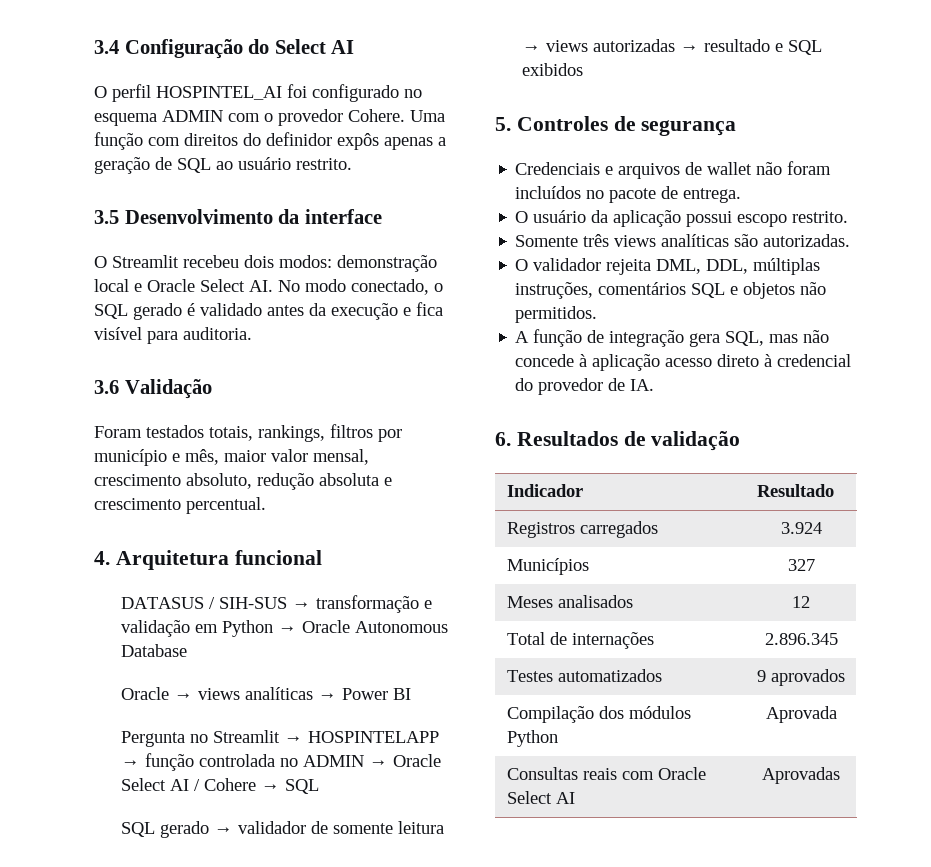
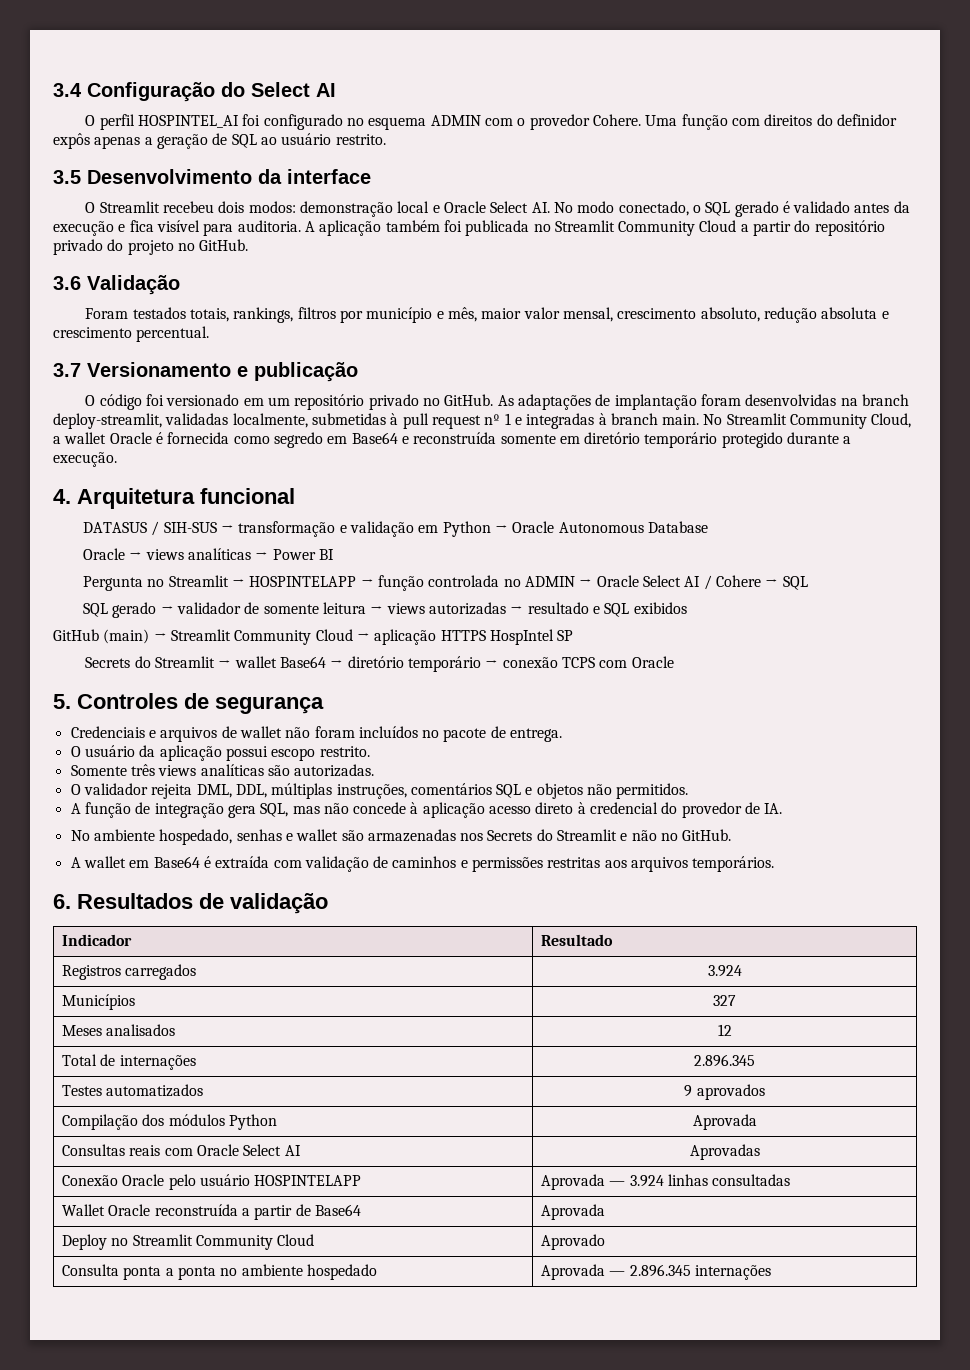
+ A aplicação também foi publicada no Streamlit Community Cloud a partir do repositório privado do projeto no GitHub.
+ 3.7 Versionamento e publicação
+ O código foi versionado em um repositório privado no GitHub. As adaptações de implantação foram desenvolvidas na branch deploy-streamlit, validadas localmente, submetidas à pull request nº 1 e integradas à branch main. No Streamlit Community Cloud, a wallet Oracle é fornecida como segredo em Base64 e reconstruída somente em diretório temporário protegido durante a execução.
+ GitHub (main) → Streamlit Community Cloud → aplicação HTTPS HospIntel SP
+ Secrets do Streamlit → wallet Base64 → diretório temporário → conexão TCPS com Oracle
+ No ambiente hospedado, senhas e wallet são armazenadas nos Secrets do Streamlit e não no GitHub.
+ A wallet em Base64 é extraída com validação de caminhos e permissões restritas aos arquivos temporários.
+ Conexão Oracle pelo usuário HOSPINTELAPP | Aprovada — 3.924 linhas consultadas
+ Wallet Oracle reconstruída a partir de Base64 | Aprovada
+ Deploy no Streamlit Community Cloud | Aprovado
+ Consulta ponta a ponta no ambiente hospedado | Aprovada — 2.896.345 internações

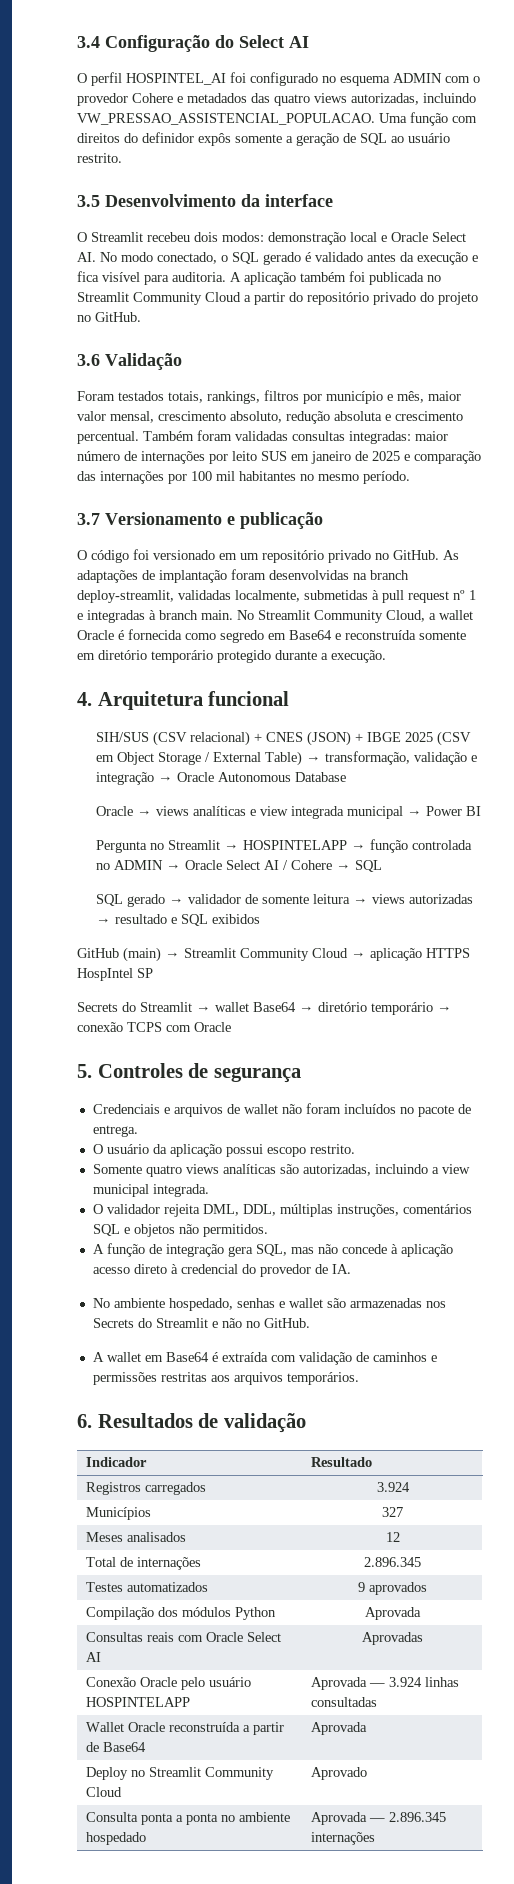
- O perfil HOSPINTEL_AI foi configurado no esquema ADMIN com o provedor Cohere.
+ O perfil HOSPINTEL_AI foi configurado no esquema ADMIN com o provedor Cohere e metadados das quatro views autorizadas, incluindo VW_PRESSAO_ASSISTENCIAL_POPULACAO.
- Uma função com direitos do definidor expôs apenas a geração de SQL ao usuário restrito.
+ Uma função com direitos do definidor expôs somente a geração de SQL ao usuário restrito.
+ Também foram validadas consultas integradas: maior número de internações por leito SUS em janeiro de 2025 e comparação das internações por 100 mil habitantes no mesmo período.
- DATASUS / SIH-SUS → transformação e validação em Python → Oracle Autonomous Database
+ SIH/SUS (CSV relacional) + CNES (JSON) + IBGE 2025 (CSV em Object Storage / External Table) → transformação, validação e integração → Oracle Autonomous Database
- Oracle → views analíticas → Power BI
+ Oracle → views analíticas e view integrada municipal → Power BI
- Somente três views analíticas são autorizadas.
+ Somente quatro views analíticas são autorizadas, incluindo a view municipal integrada.

